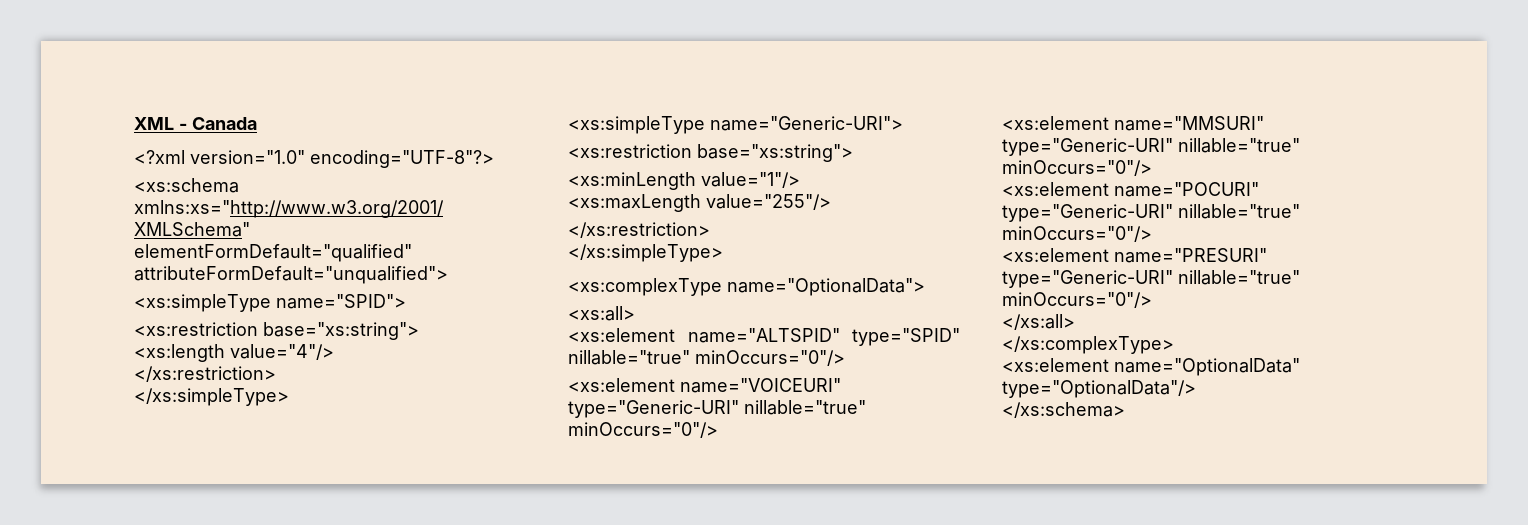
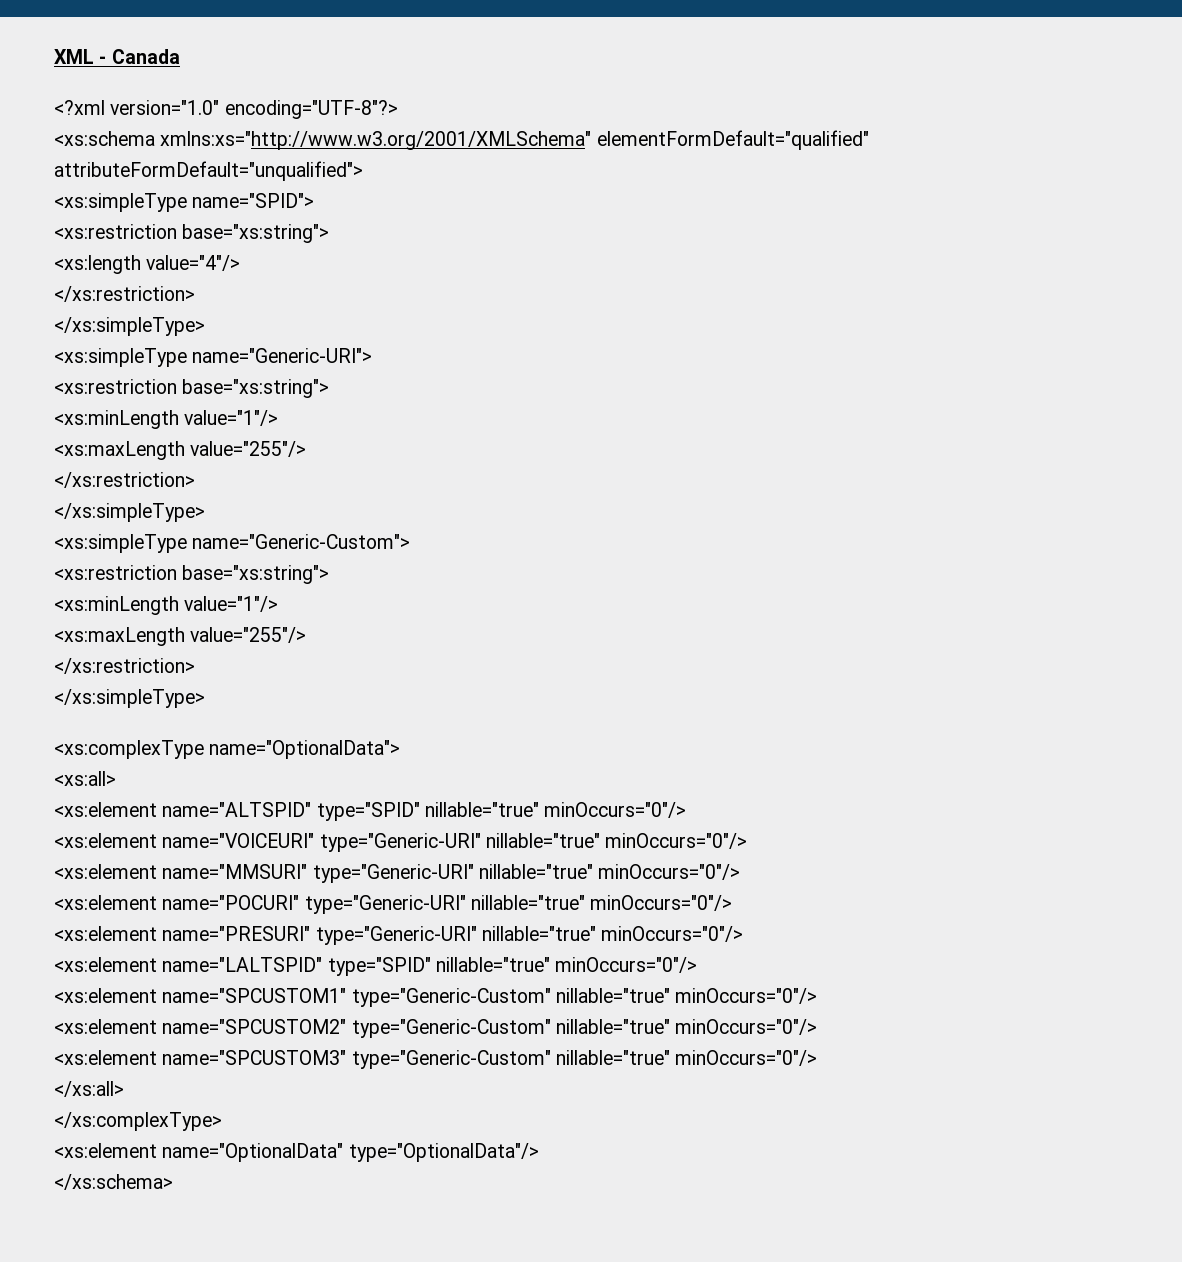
+ <xs:simpleType name="Generic-Custom">
+ <xs:restriction base="xs:string">
+ <xs:minLength value="1"/>
+ <xs:maxLength value="255"/>
+ </xs:restriction>
+ </xs:simpleType>
+ <xs:element name="LALTSPID" type="SPID" nillable="true" minOccurs="0"/>
+ <xs:element name="SPCUSTOM1" type="Generic-Custom" nillable="true" minOccurs="0"/>
+ <xs:element name="SPCUSTOM2" type="Generic-Custom" nillable="true" minOccurs="0"/>
+ <xs:element name="SPCUSTOM3" type="Generic-Custom" nillable="true" minOccurs="0"/>

